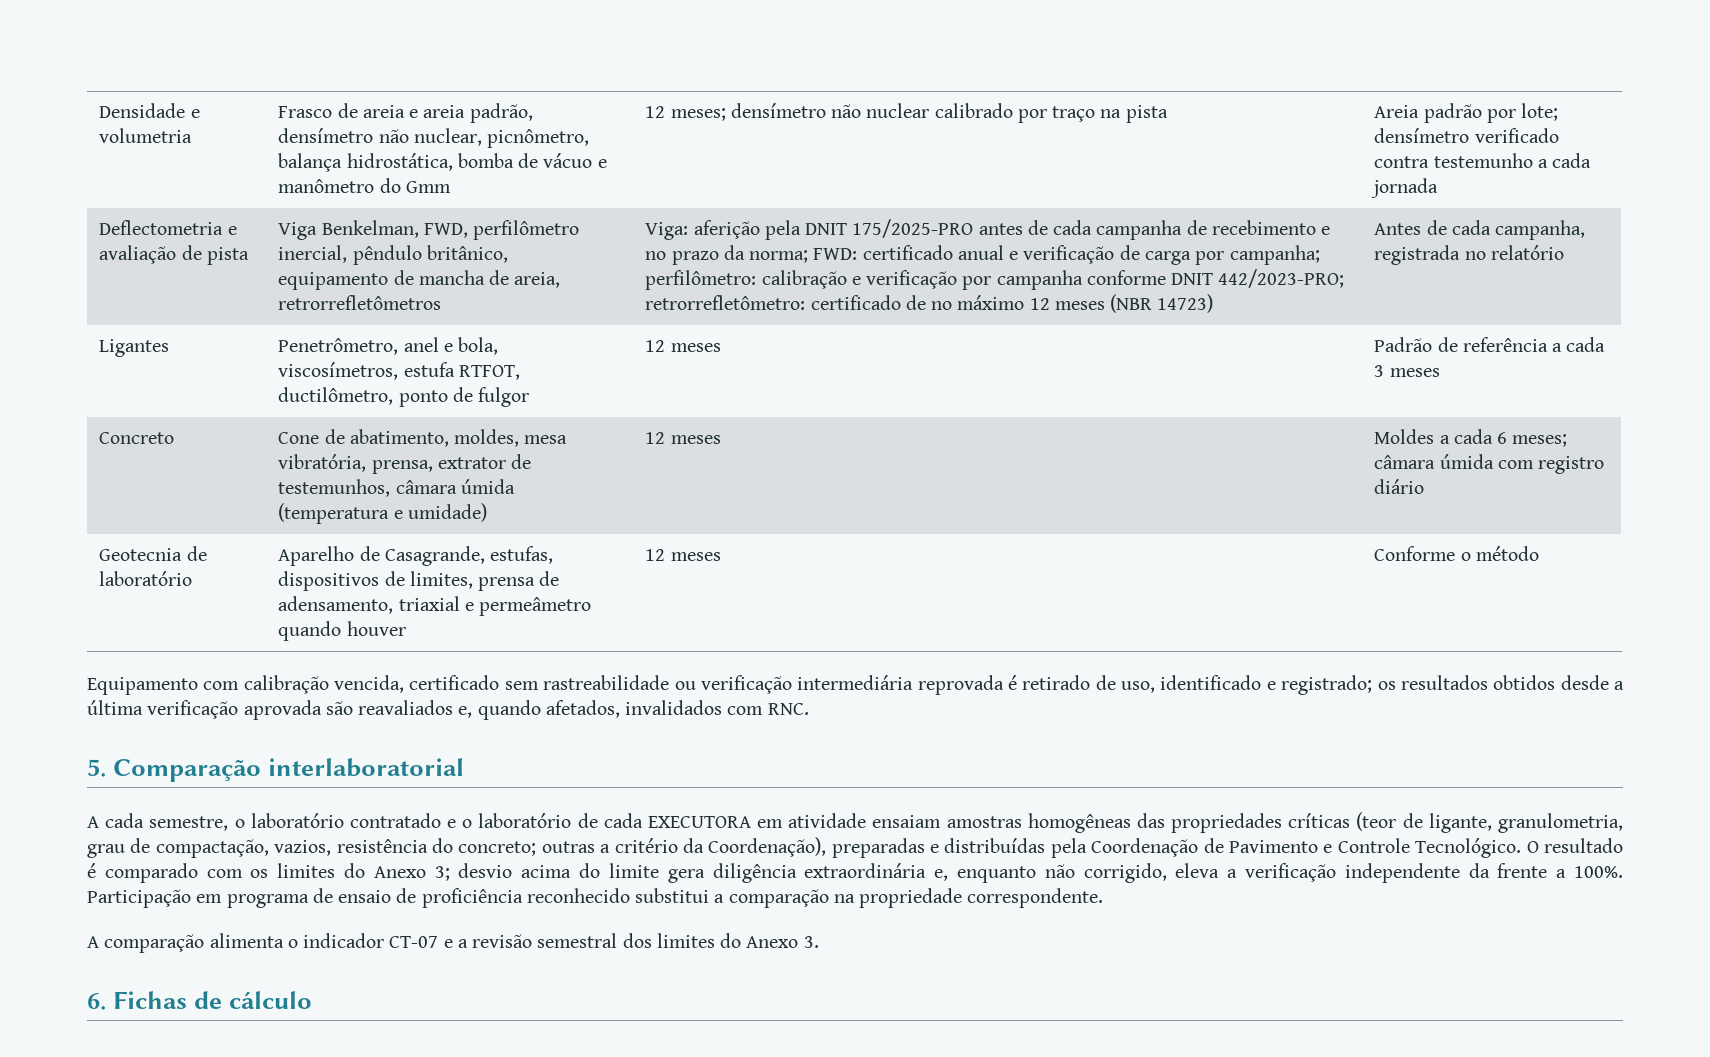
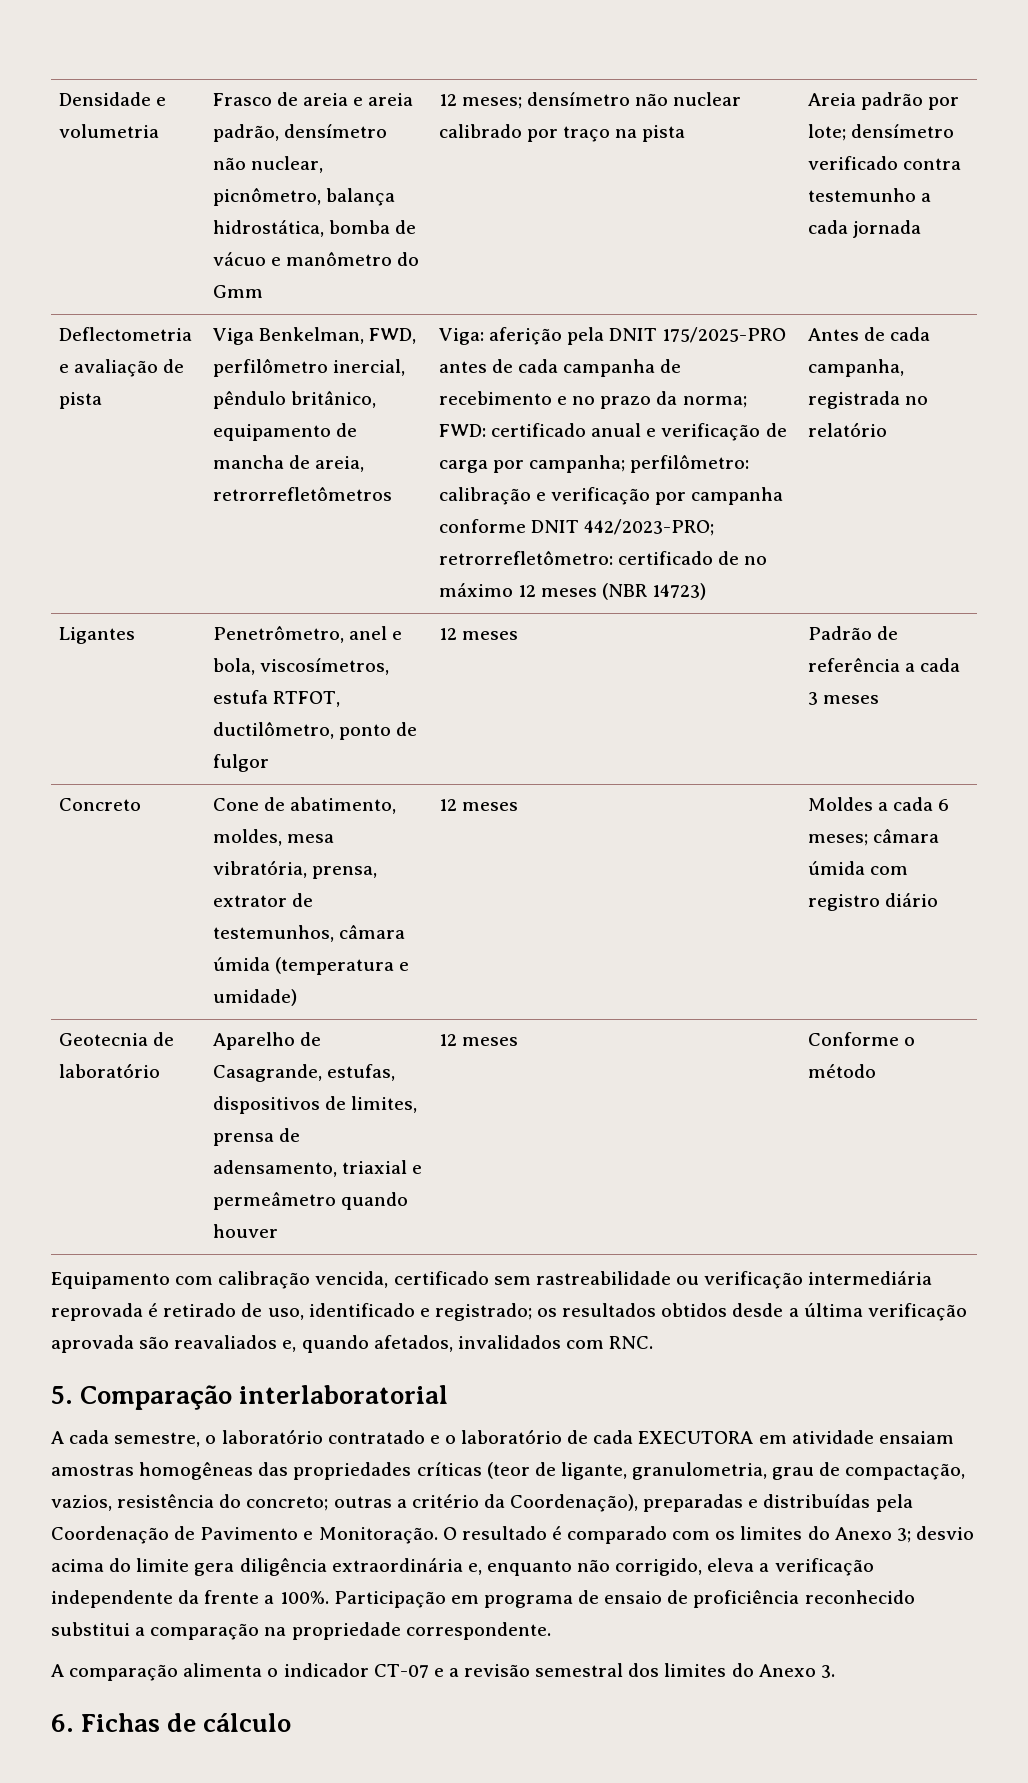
- A cada semestre, o laboratório contratado e o laboratório de cada EXECUTORA em atividade ensaiam amostras homogêneas das propriedades críticas (teor de ligante, granulometria, grau de compactação, vazios, resistência do concreto; outras a critério da Coordenação), preparadas e distribuídas pela Coordenação de Pavimento e Controle Tecnológico.
+ A cada semestre, o laboratório contratado e o laboratório de cada EXECUTORA em atividade ensaiam amostras homogêneas das propriedades críticas (teor de ligante, granulometria, grau de compactação, vazios, resistência do concreto; outras a critério da Coordenação), preparadas e distribuídas pela Coordenação de Pavimento e Monitoração.

